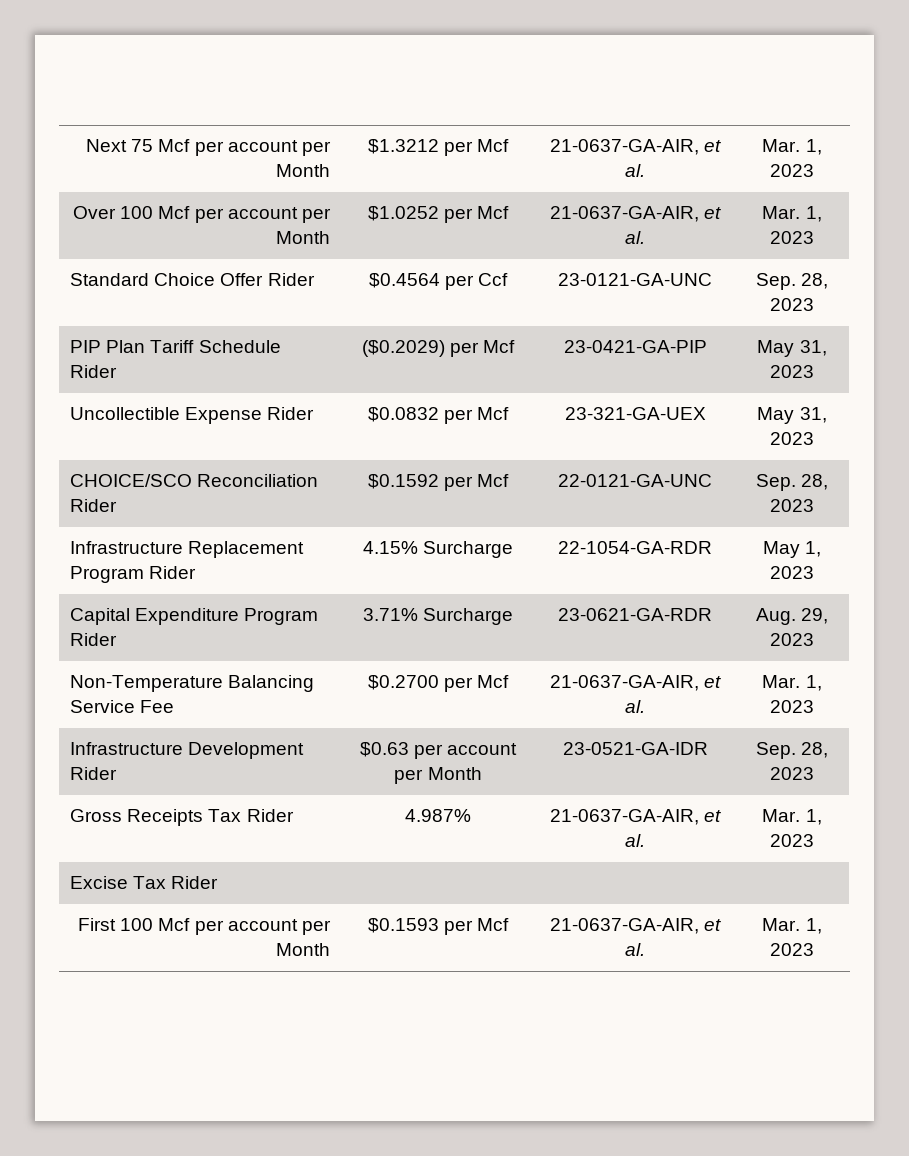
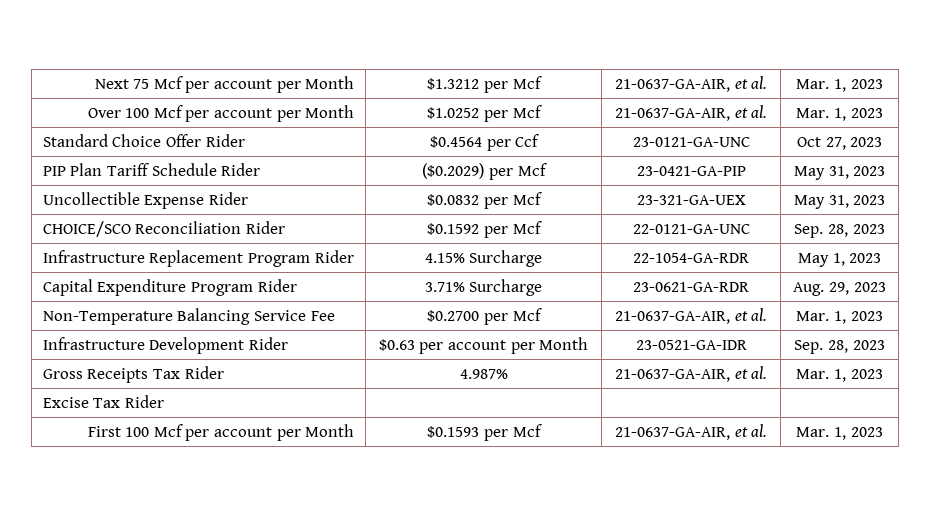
- Standard Choice Offer Rider | $0.4564 per Ccf | 23-0121-GA-UNC | Sep. 28, 2023
+ Standard Choice Offer Rider | $0.4564 per Ccf | 23-0121-GA-UNC | Oct 27, 2023

